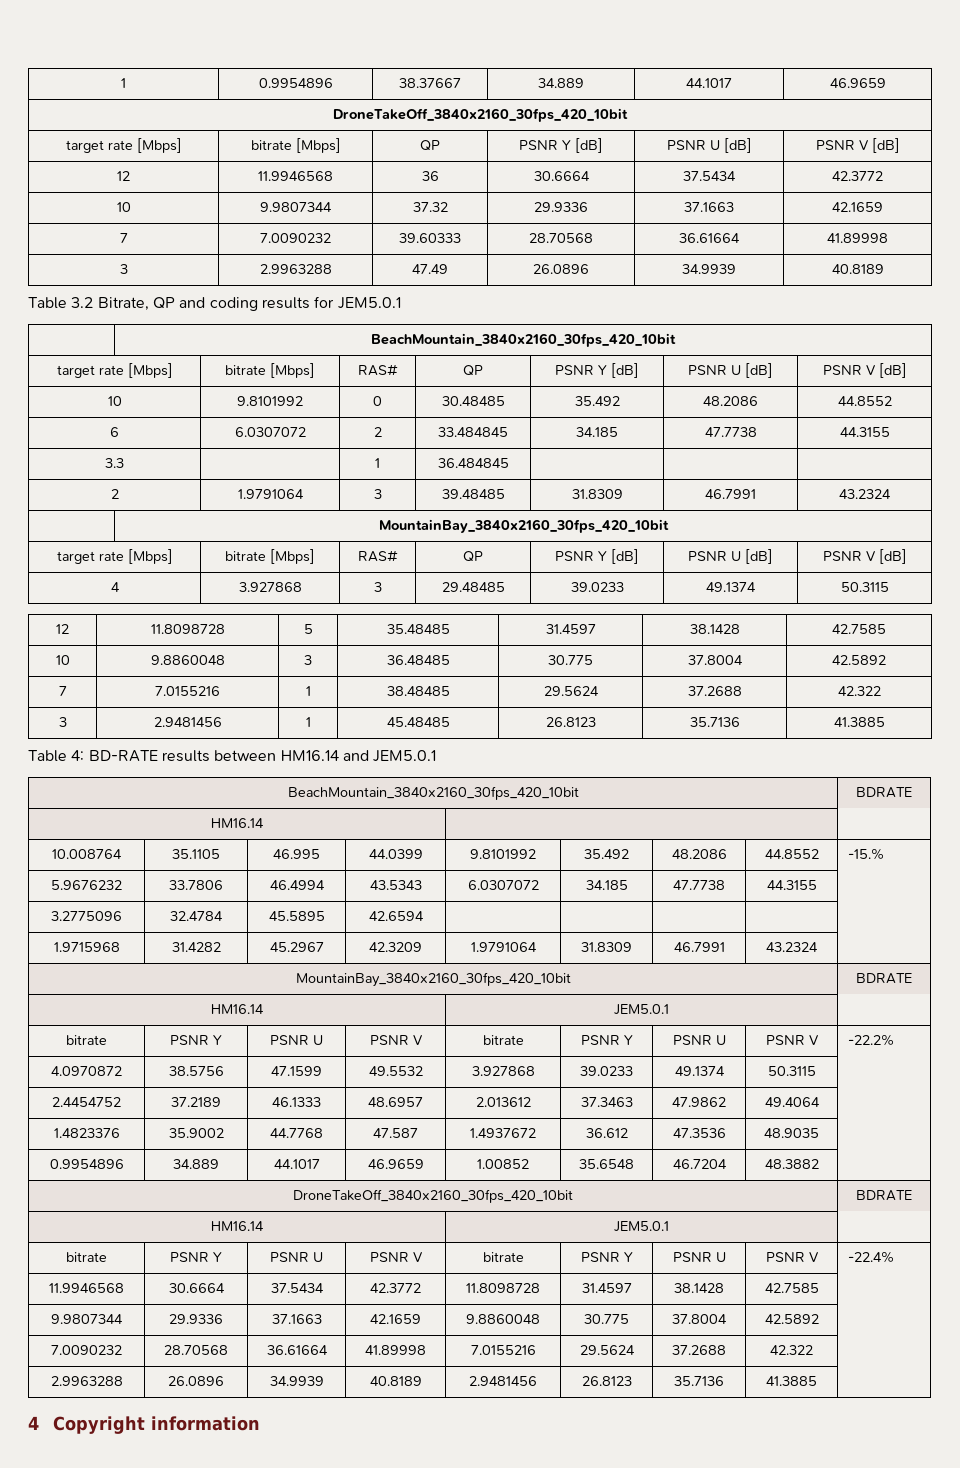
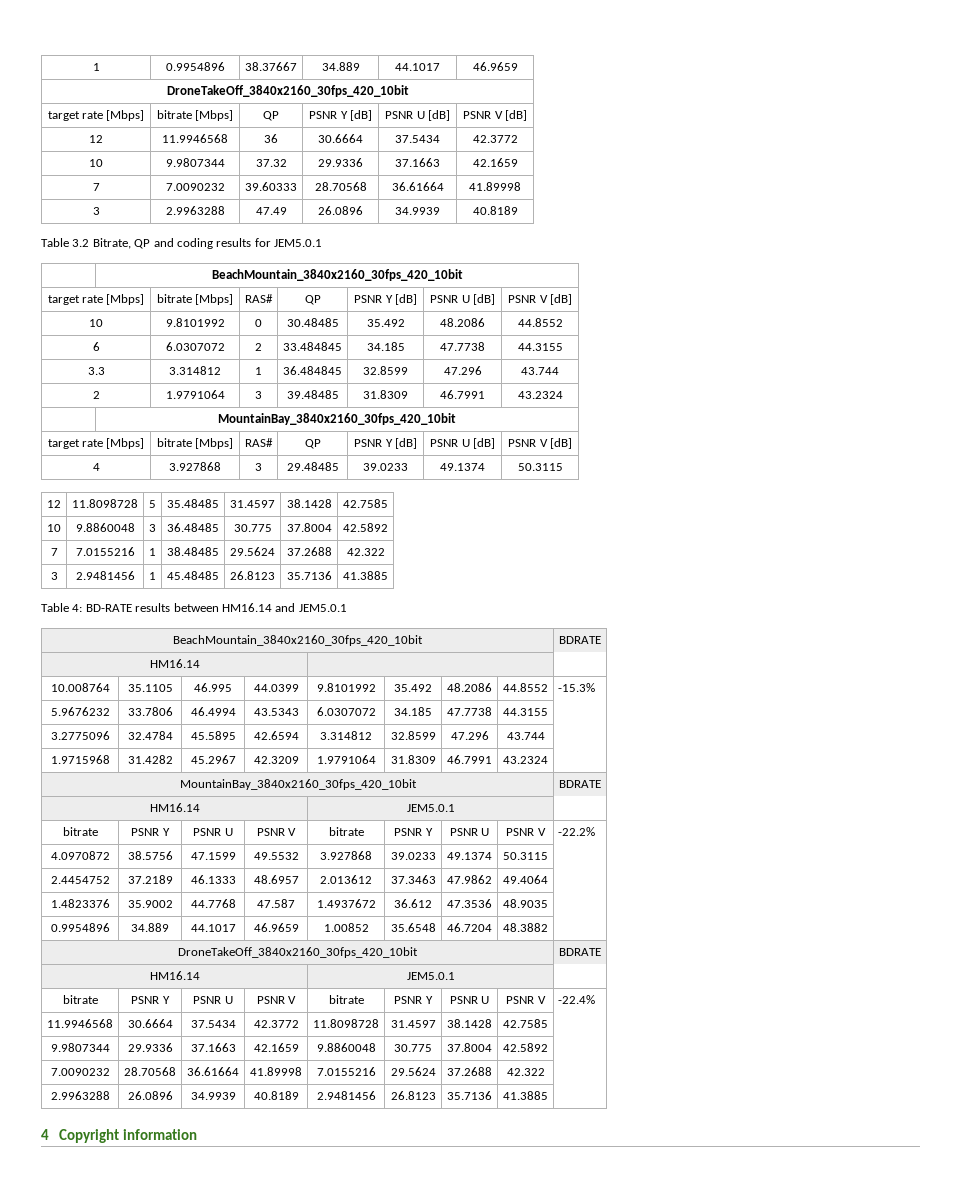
- 3.3 | | 1 | 36.484845 | | |
+ 3.3 | 3.314812 | 1 | 36.484845 | 32.8599 | 47.296 | 43.744
- 10.008764 | 35.1105 | 46.995 | 44.0399 | 9.8101992 | 35.492 | 48.2086 | 44.8552 | -15.%
+ 10.008764 | 35.1105 | 46.995 | 44.0399 | 9.8101992 | 35.492 | 48.2086 | 44.8552 | -15.3%
- 3.2775096 | 32.4784 | 45.5895 | 42.6594 | | | | |
+ 3.2775096 | 32.4784 | 45.5895 | 42.6594 | 3.314812 | 32.8599 | 47.296 | 43.744 |

